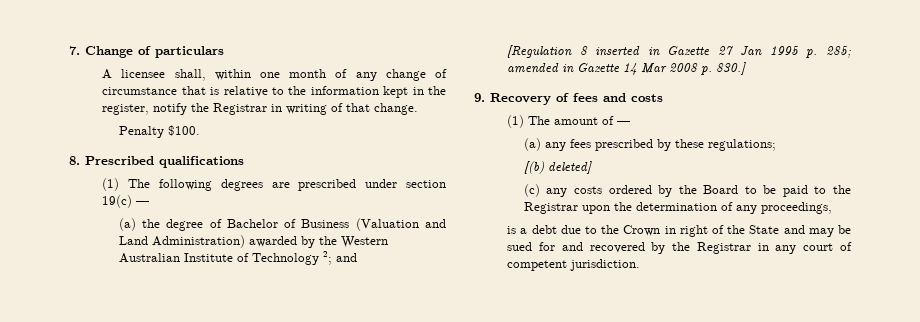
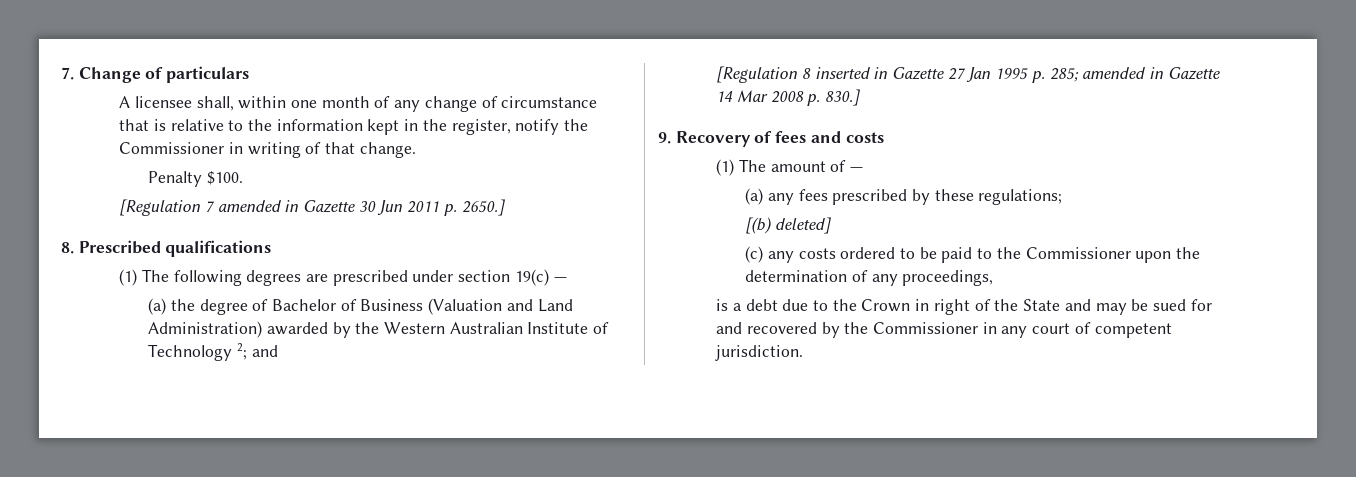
- A licensee shall, within one month of any change of circumstance that is relative to the information kept in the register, notify the Registrar in writing of that change.
+ A licensee shall, within one month of any change of circumstance that is relative to the information kept in the register, notify the Commissioner in writing of that change.
+ [Regulation 7 amended in Gazette 30 Jun 2011 p. 2650.]
- (c) any costs ordered by the Board to be paid to the Registrar upon the determination of any proceedings,
+ (c) any costs ordered to be paid to the Commissioner upon the determination of any proceedings,
- is a debt due to the Crown in right of the State and may be sued for and recovered by the Registrar in any court of competent jurisdiction.
+ is a debt due to the Crown in right of the State and may be sued for and recovered by the Commissioner in any court of competent jurisdiction.

